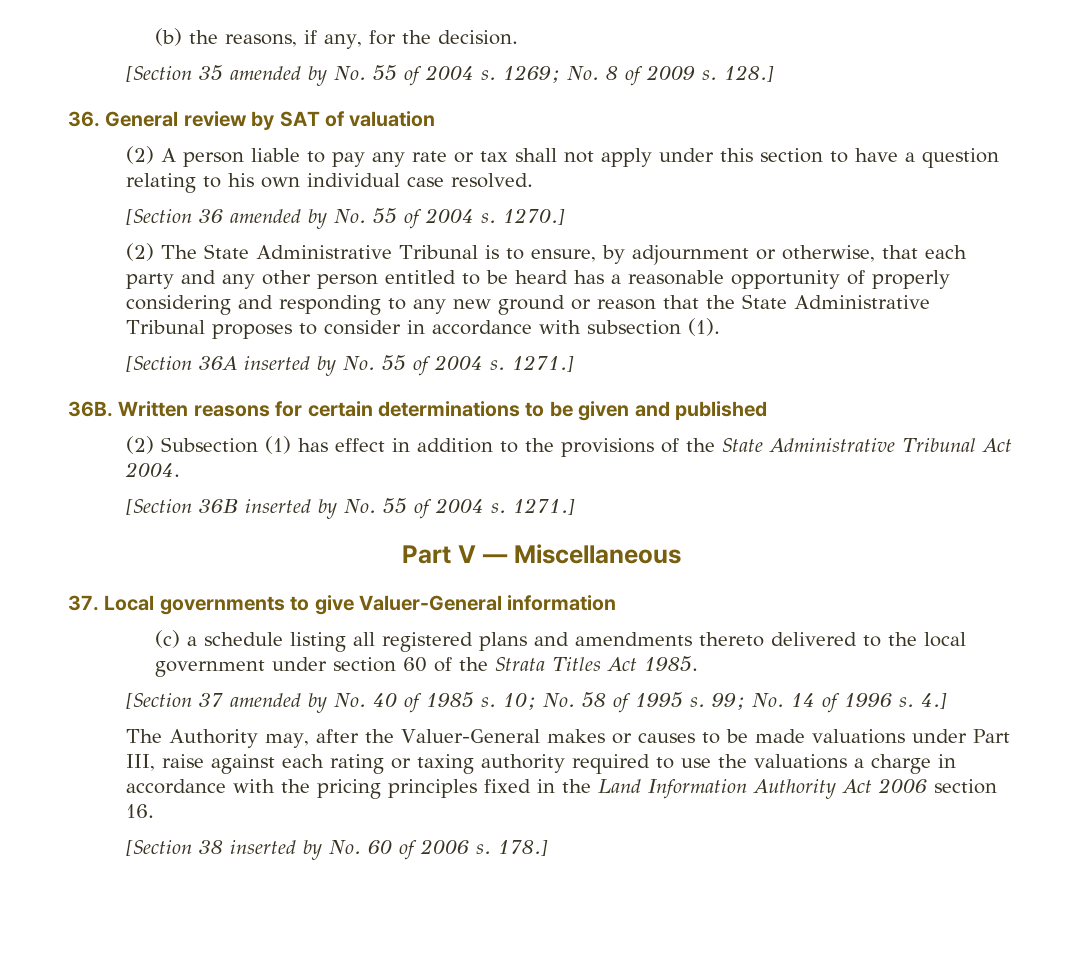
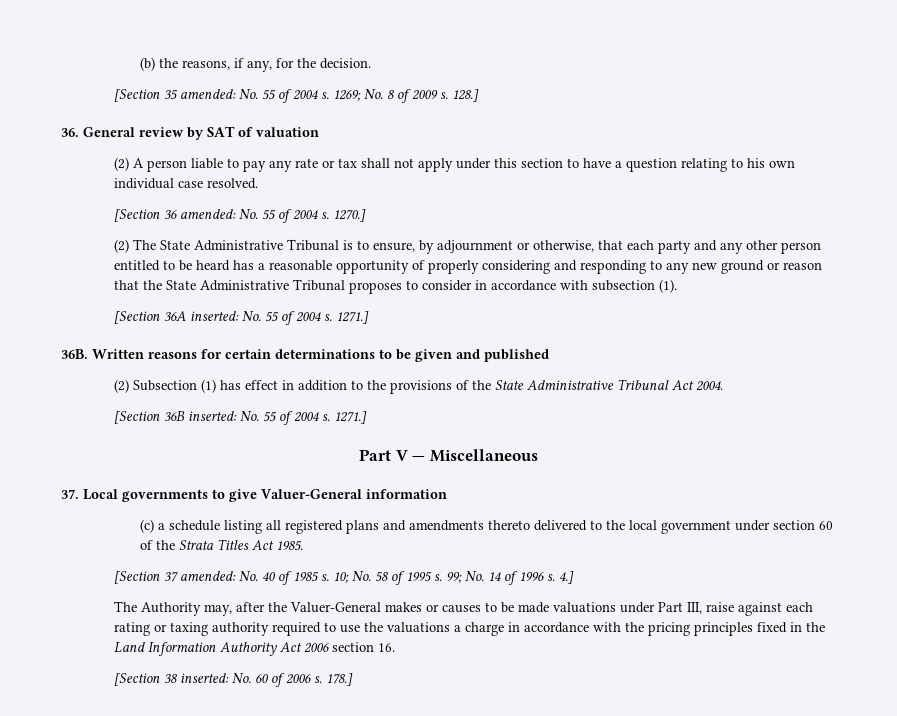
- [Section 35 amended by No. 55 of 2004 s.
+ [Section 35 amended: No. 55 of 2004 s.
- [Section 36 amended by No. 55 of 2004 s.
+ [Section 36 amended: No. 55 of 2004 s.
- [Section 36A inserted by No. 55 of 2004 s.
+ [Section 36A inserted: No. 55 of 2004 s.
- [Section 36B inserted by No. 55 of 2004 s.
+ [Section 36B inserted: No. 55 of 2004 s.
- [Section 37 amended by No. 40 of 1985 s.
+ [Section 37 amended: No. 40 of 1985 s.
- [Section 38 inserted by No. 60 of 2006 s.
+ [Section 38 inserted: No. 60 of 2006 s.

